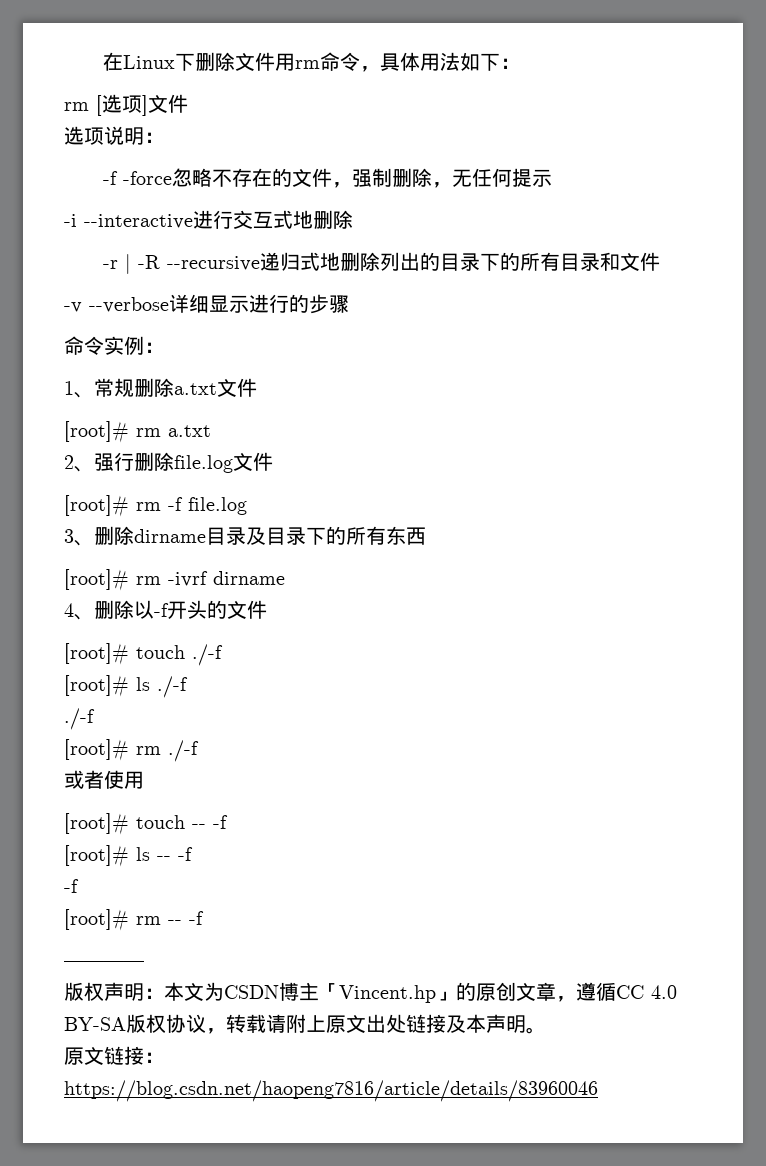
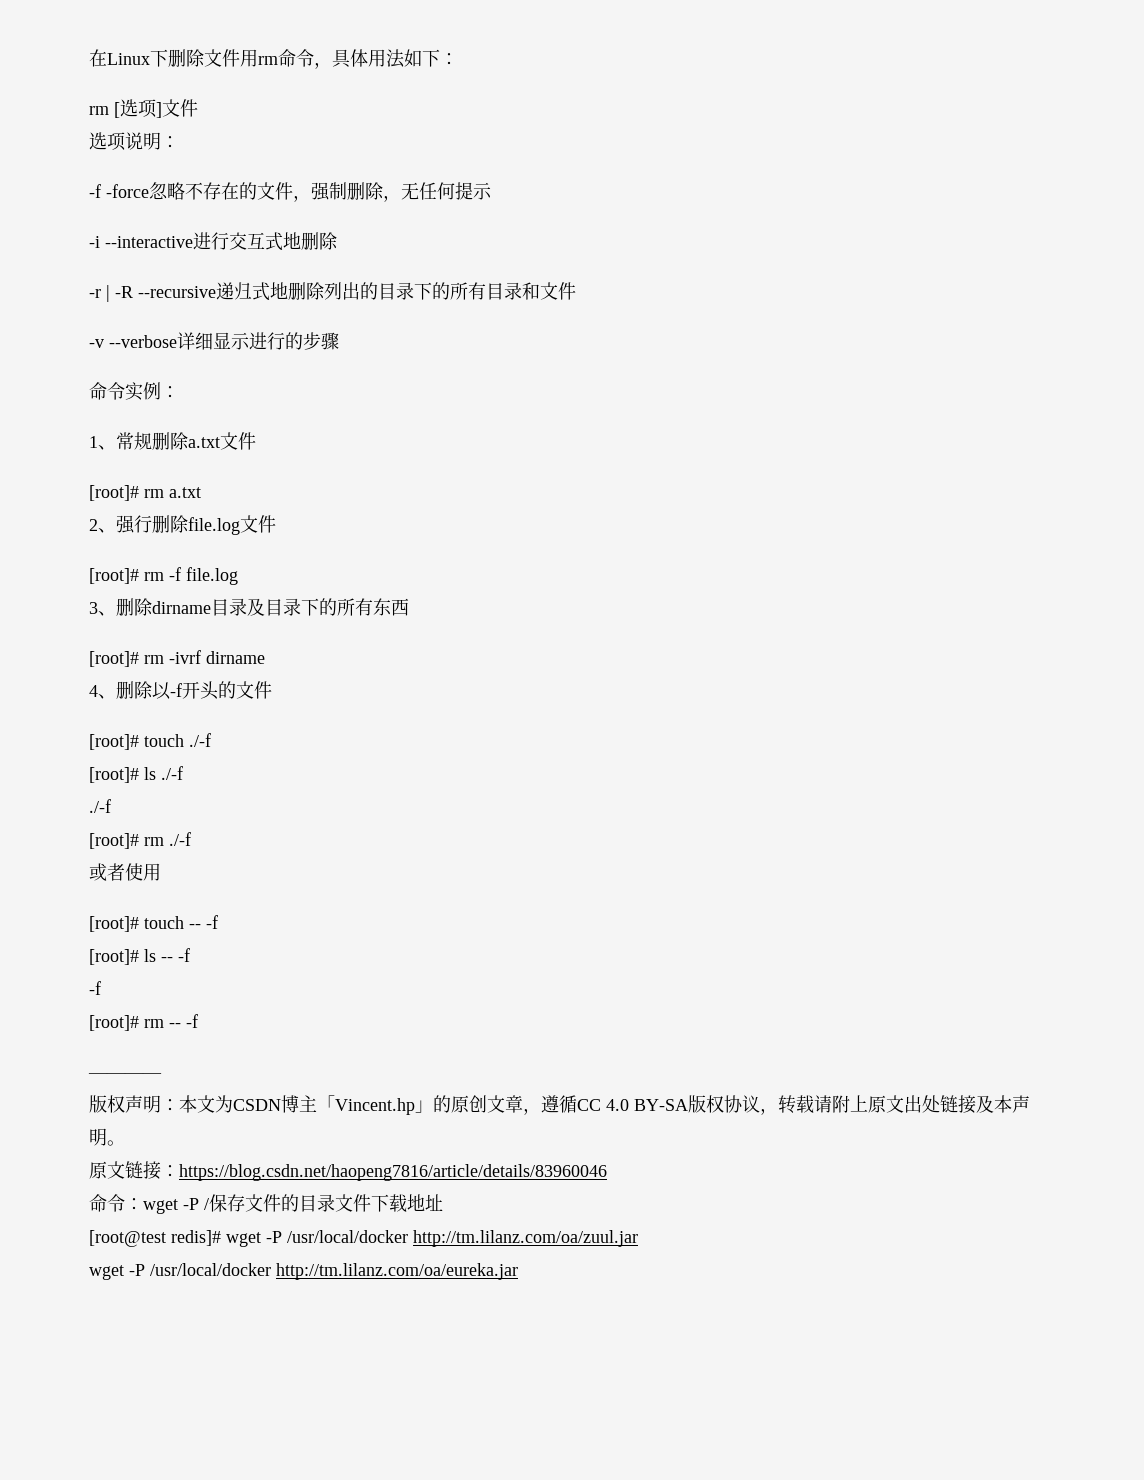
+ 命令：wget -P /保存文件的目录文件下载地址
+ [root@test redis]# wget -P /usr/local/docker http://tm.lilanz.com/oa/zuul.jar
+ wget -P /usr/local/docker http://tm.lilanz.com/oa/eureka.jar

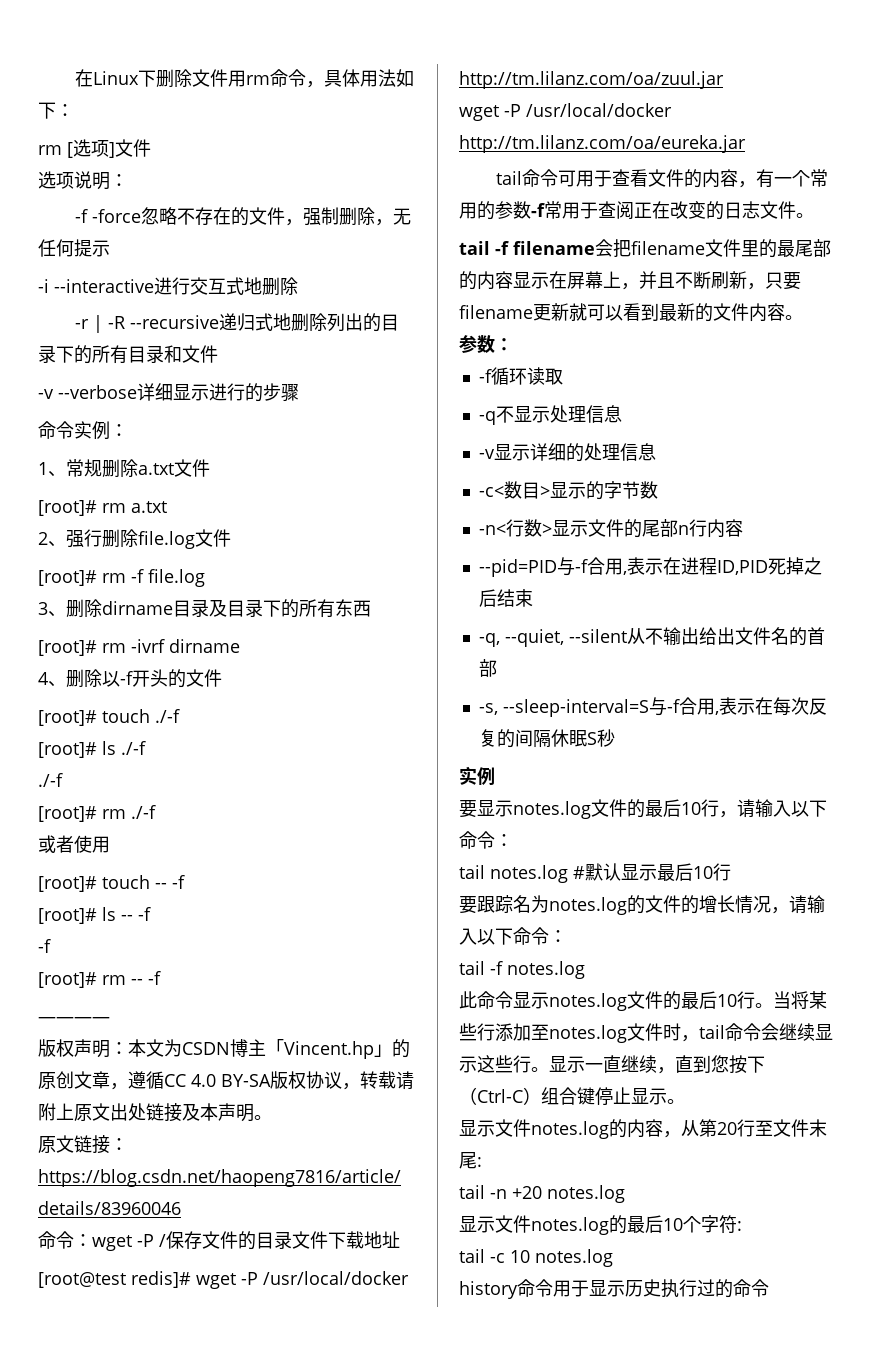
+ tail命令可用于查看文件的内容，有一个常用的参数-f常用于查阅正在改变的日志文件。
+ tail -f filename会把filename文件里的最尾部的内容显示在屏幕上，并且不断刷新，只要filename更新就可以看到最新的文件内容。
+ 参数：
+ -f循环读取
+ -q不显示处理信息
+ -v显示详细的处理信息
+ -c<数目>显示的字节数
+ -n<行数>显示文件的尾部n行内容
+ --pid=PID与-f合用,表示在进程ID,PID死掉之后结束
+ -q, --quiet, --silent从不输出给出文件名的首部
+ -s, --sleep-interval=S与-f合用,表示在每次反复的间隔休眠S秒
+ 实例
+ 要显示notes.log文件的最后10行，请输入以下命令：
+ tail notes.log #默认显示最后10行
+ 要跟踪名为notes.log的文件的增长情况，请输入以下命令：
+ tail -f notes.log
+ 此命令显示notes.log文件的最后10行。当将某些行添加至notes.log文件时，tail命令会继续显示这些行。显示一直继续，直到您按下（Ctrl-C）组合键停止显示。
+ 显示文件notes.log的内容，从第20行至文件末尾:
+ tail -n +20 notes.log
+ 显示文件notes.log的最后10个字符:
+ tail -c 10 notes.log
+ history命令用于显示历史执行过的命令

